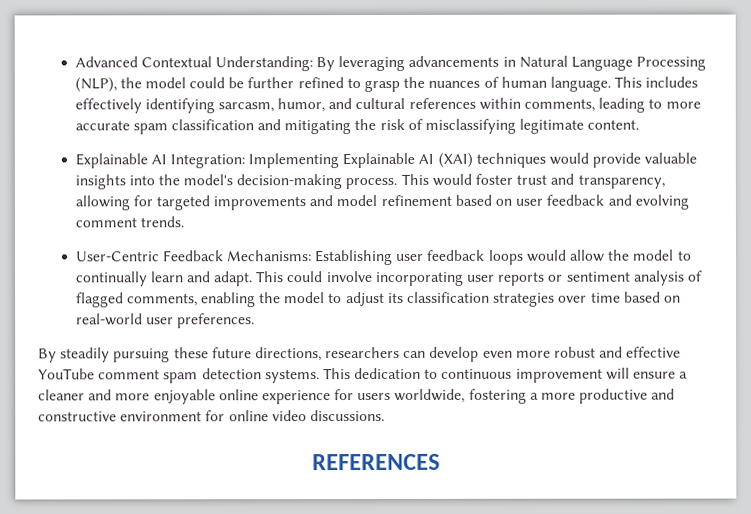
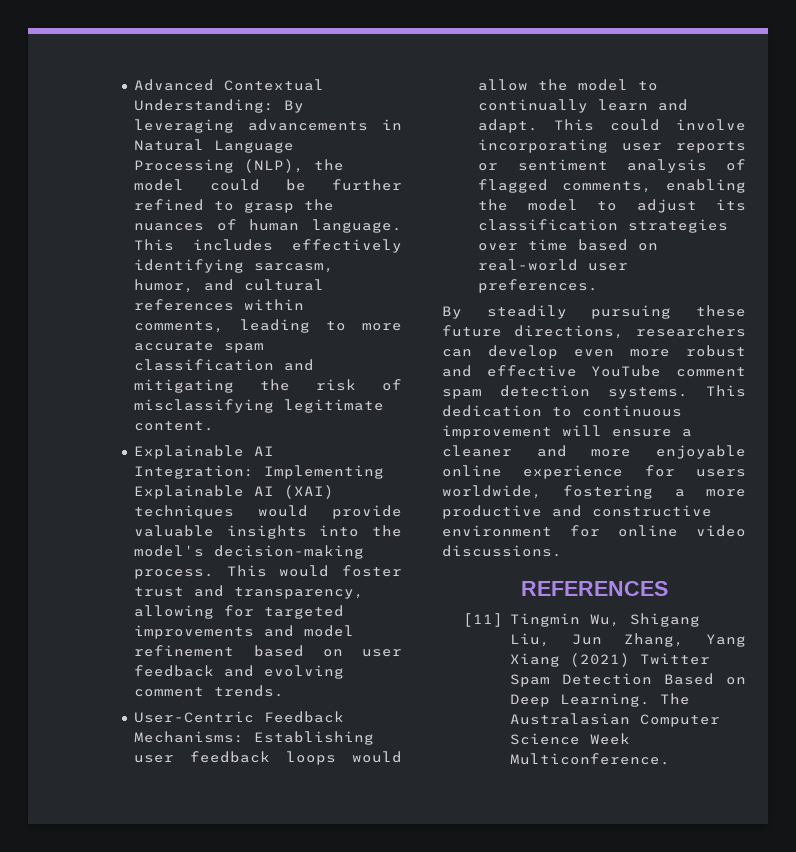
+ [11] Tingmin Wu, Shigang Liu, Jun Zhang, Yang Xiang (2021) Twitter Spam Detection Based on Deep Learning. The Australasian Computer Science Week Multiconference.

